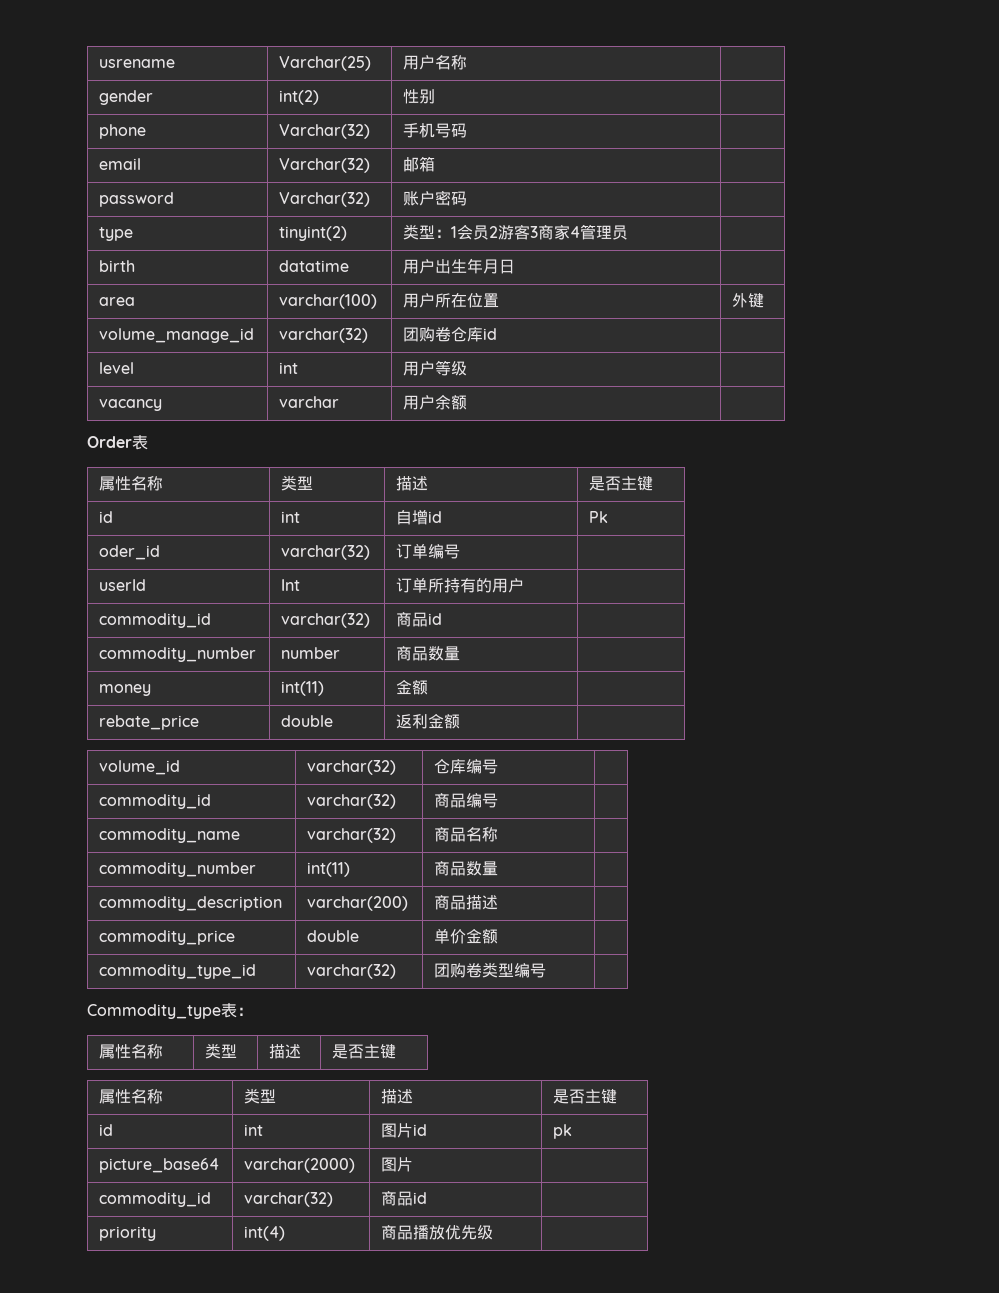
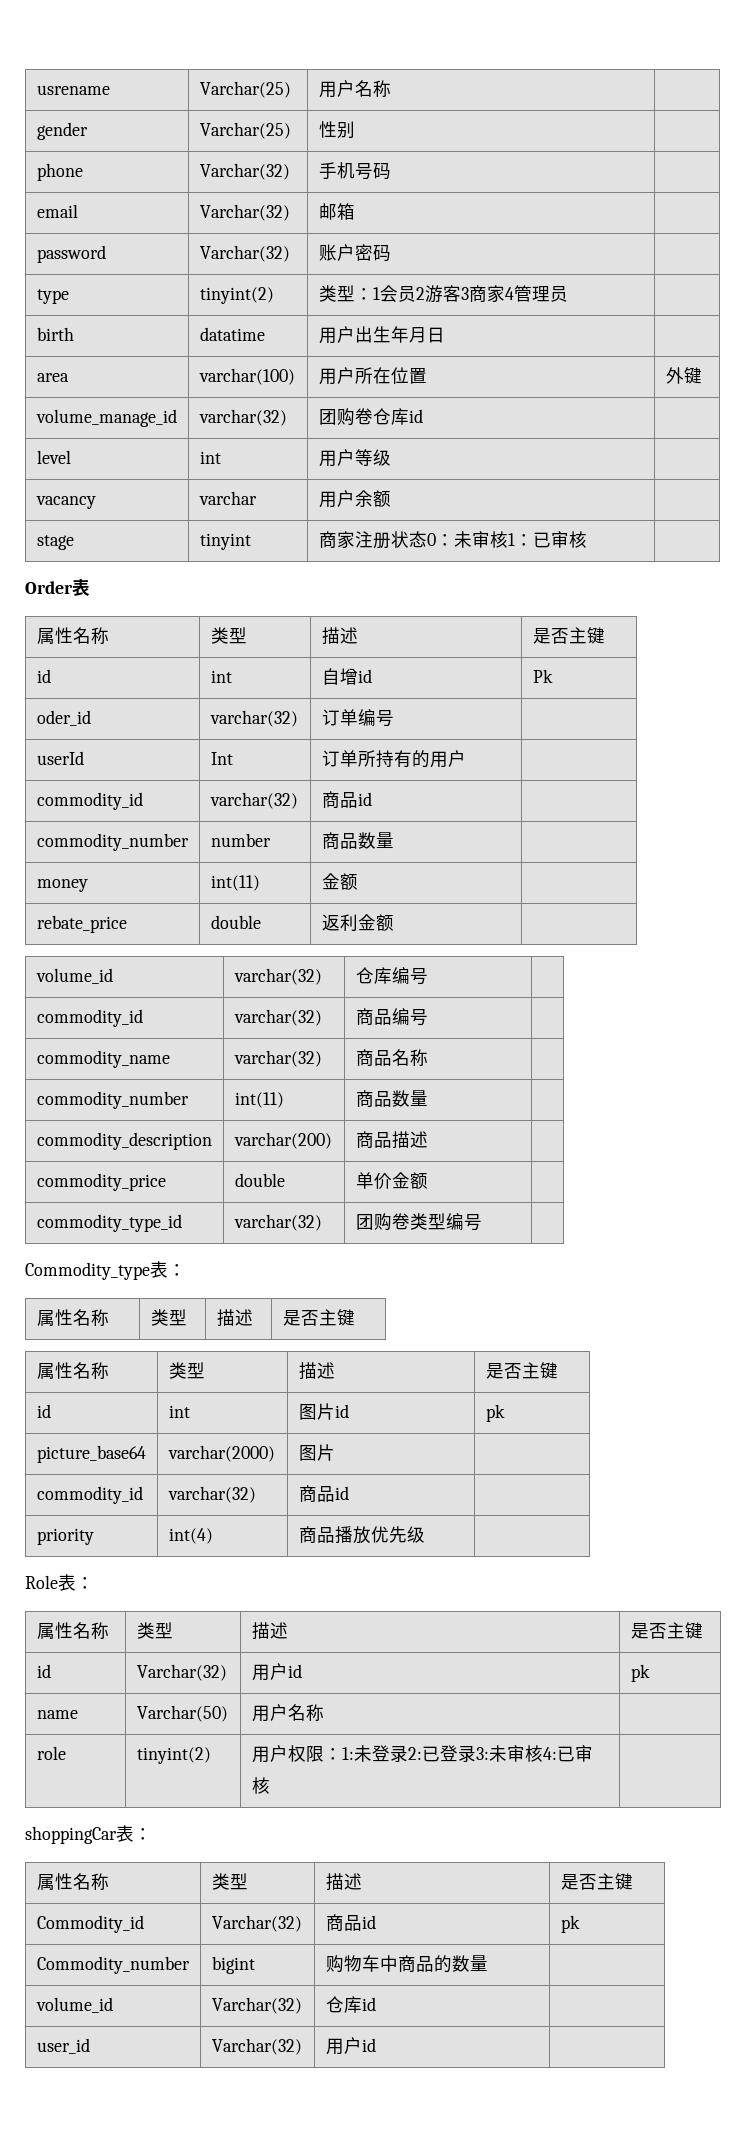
- gender | int(2) | 性别 |
+ gender | Varchar(25) | 性别 |
+ stage | tinyint | 商家注册状态0：未审核1：已审核 |
+ Role表：
+ 属性名称 | 类型 | 描述 | 是否主键
+ id | Varchar(32) | 用户id | pk
+ name | Varchar(50) | 用户名称 |
+ role | tinyint(2) | 用户权限：1:未登录2:已登录3:未审核4:已审核 |
+ shoppingCar表：
+ 属性名称 | 类型 | 描述 | 是否主键
+ Commodity_id | Varchar(32) | 商品id | pk
+ Commodity_number | bigint | 购物车中商品的数量 |
+ volume_id | Varchar(32) | 仓库id |
+ user_id | Varchar(32) | 用户id |

